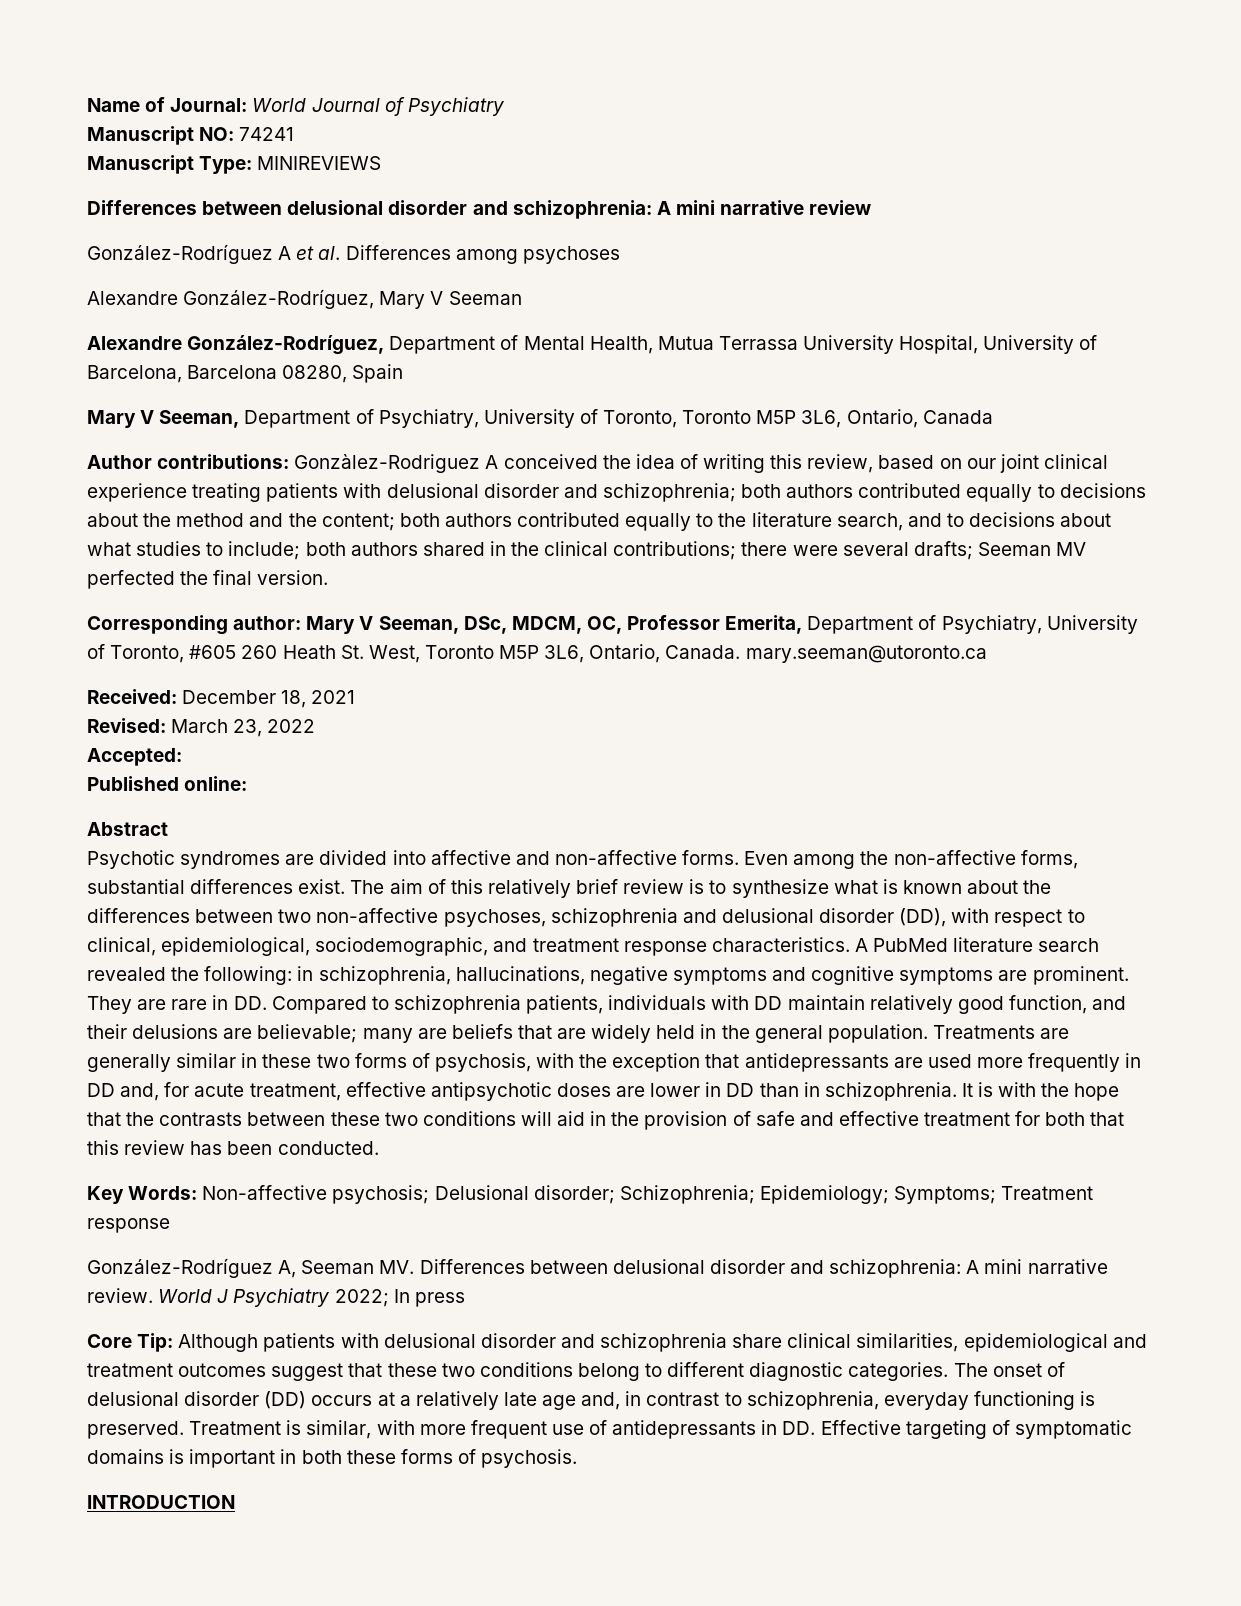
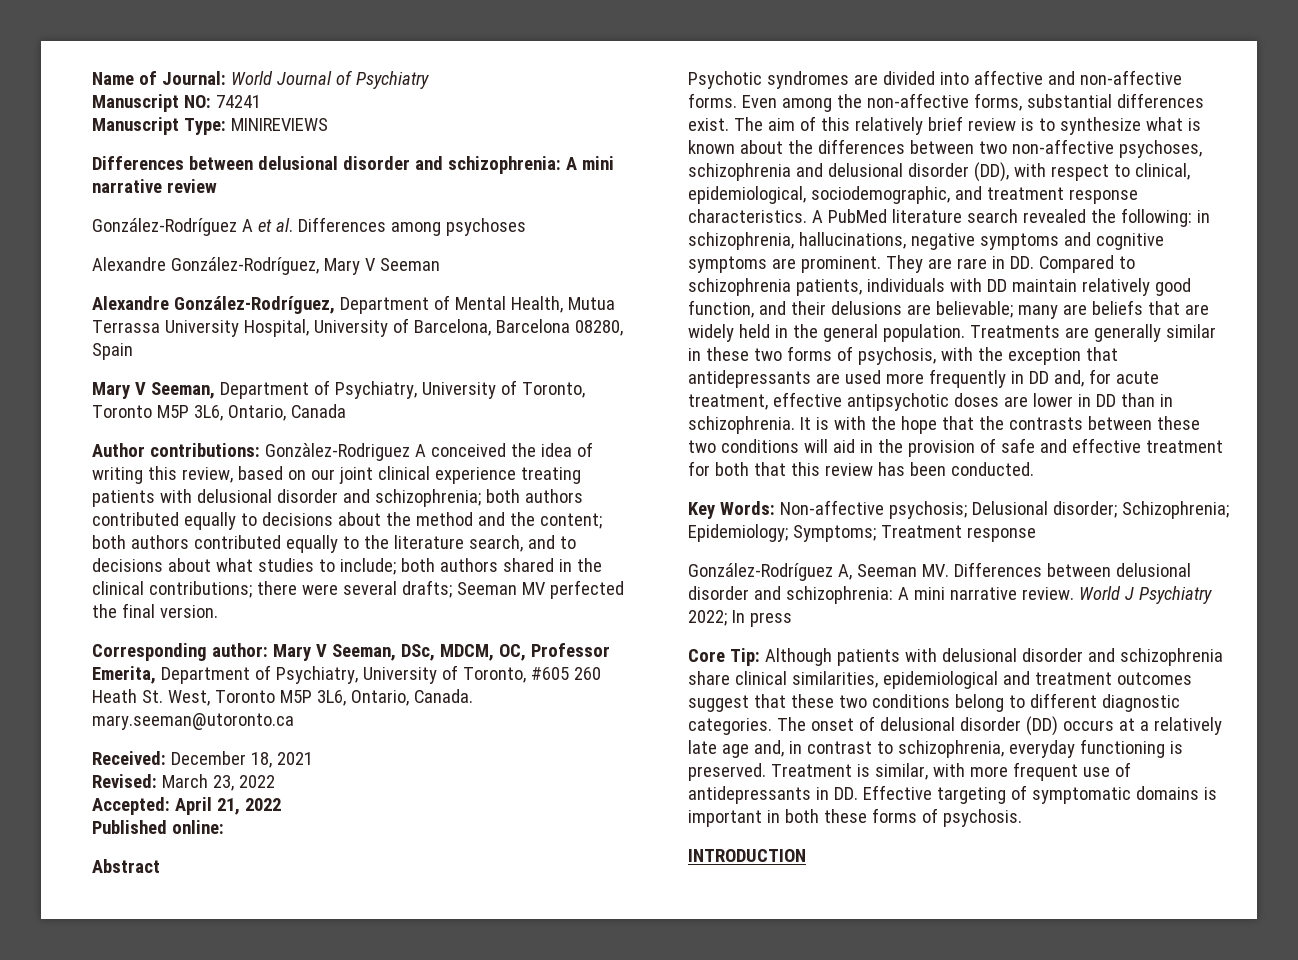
- Accepted:
+ Accepted: April 21, 2022

